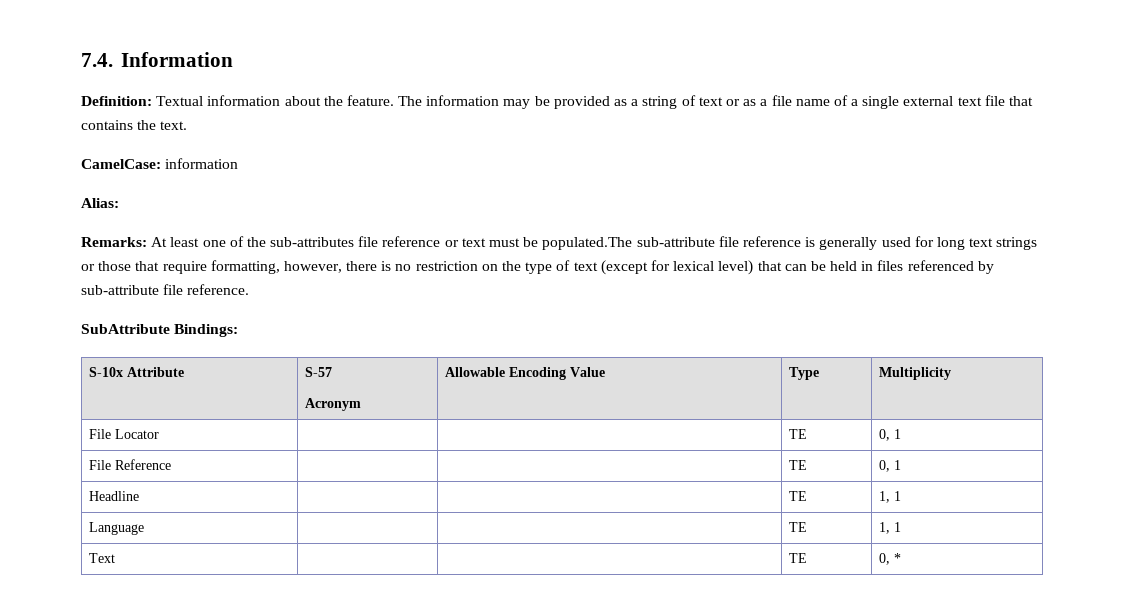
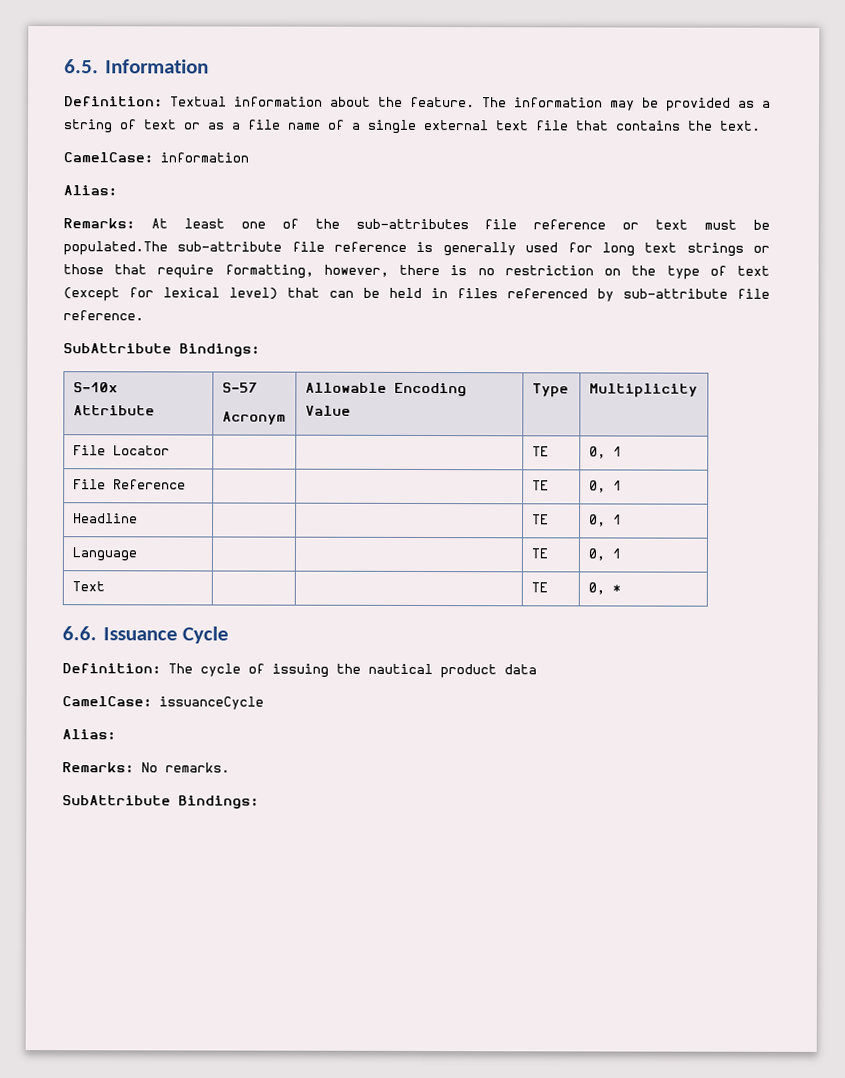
- 7.4. Information
+ 6.5. Information
- Headline | | | TE | 1, 1
+ Headline | | | TE | 0, 1
- Language | | | TE | 1, 1
+ Language | | | TE | 0, 1
+ 6.6. Issuance Cycle
+ Definition: The cycle of issuing the nautical product data
+ CamelCase: issuanceCycle
+ Alias:
+ Remarks: No remarks.
+ SubAttribute Bindings:

